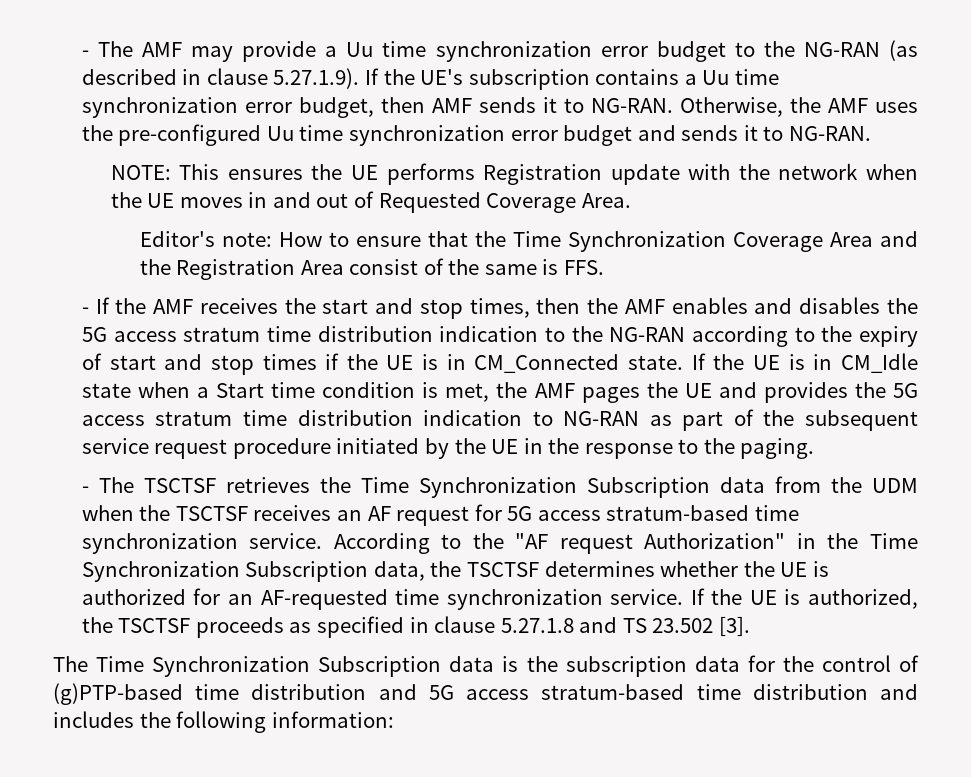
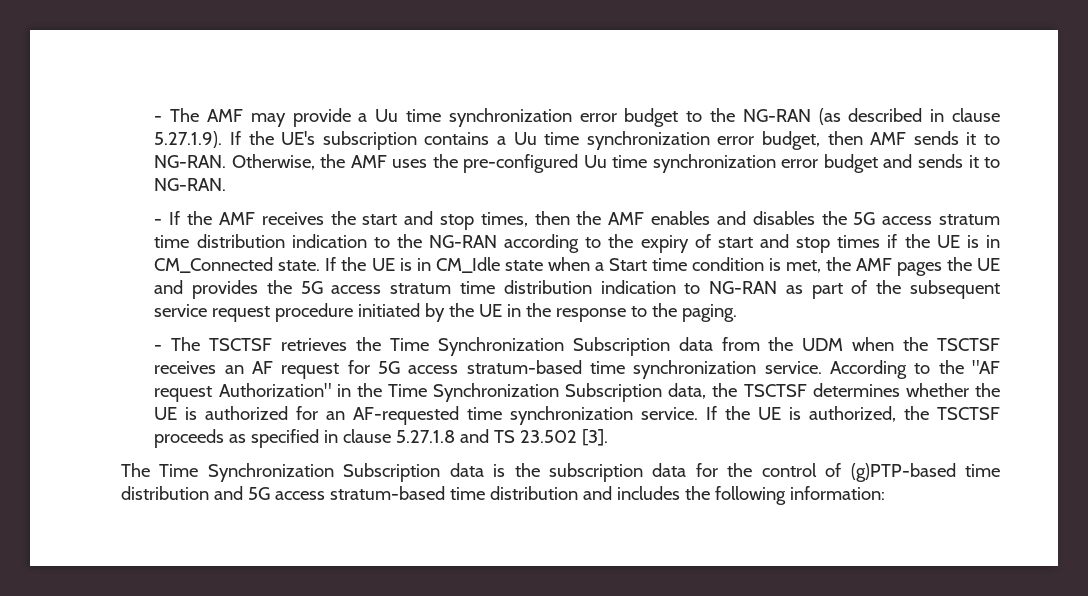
- NOTE: This ensures the UE performs Registration update with the network when the UE moves in and out of Requested Coverage Area.
- Editor's note: How to ensure that the Time Synchronization Coverage Area and the Registration Area consist of the same is FFS.

